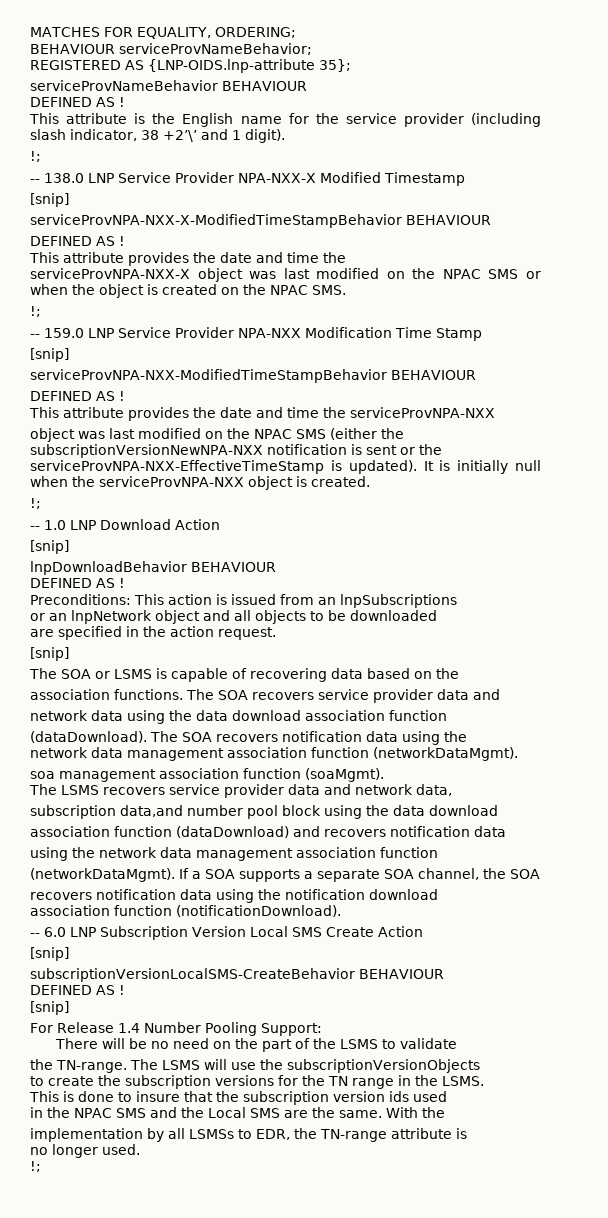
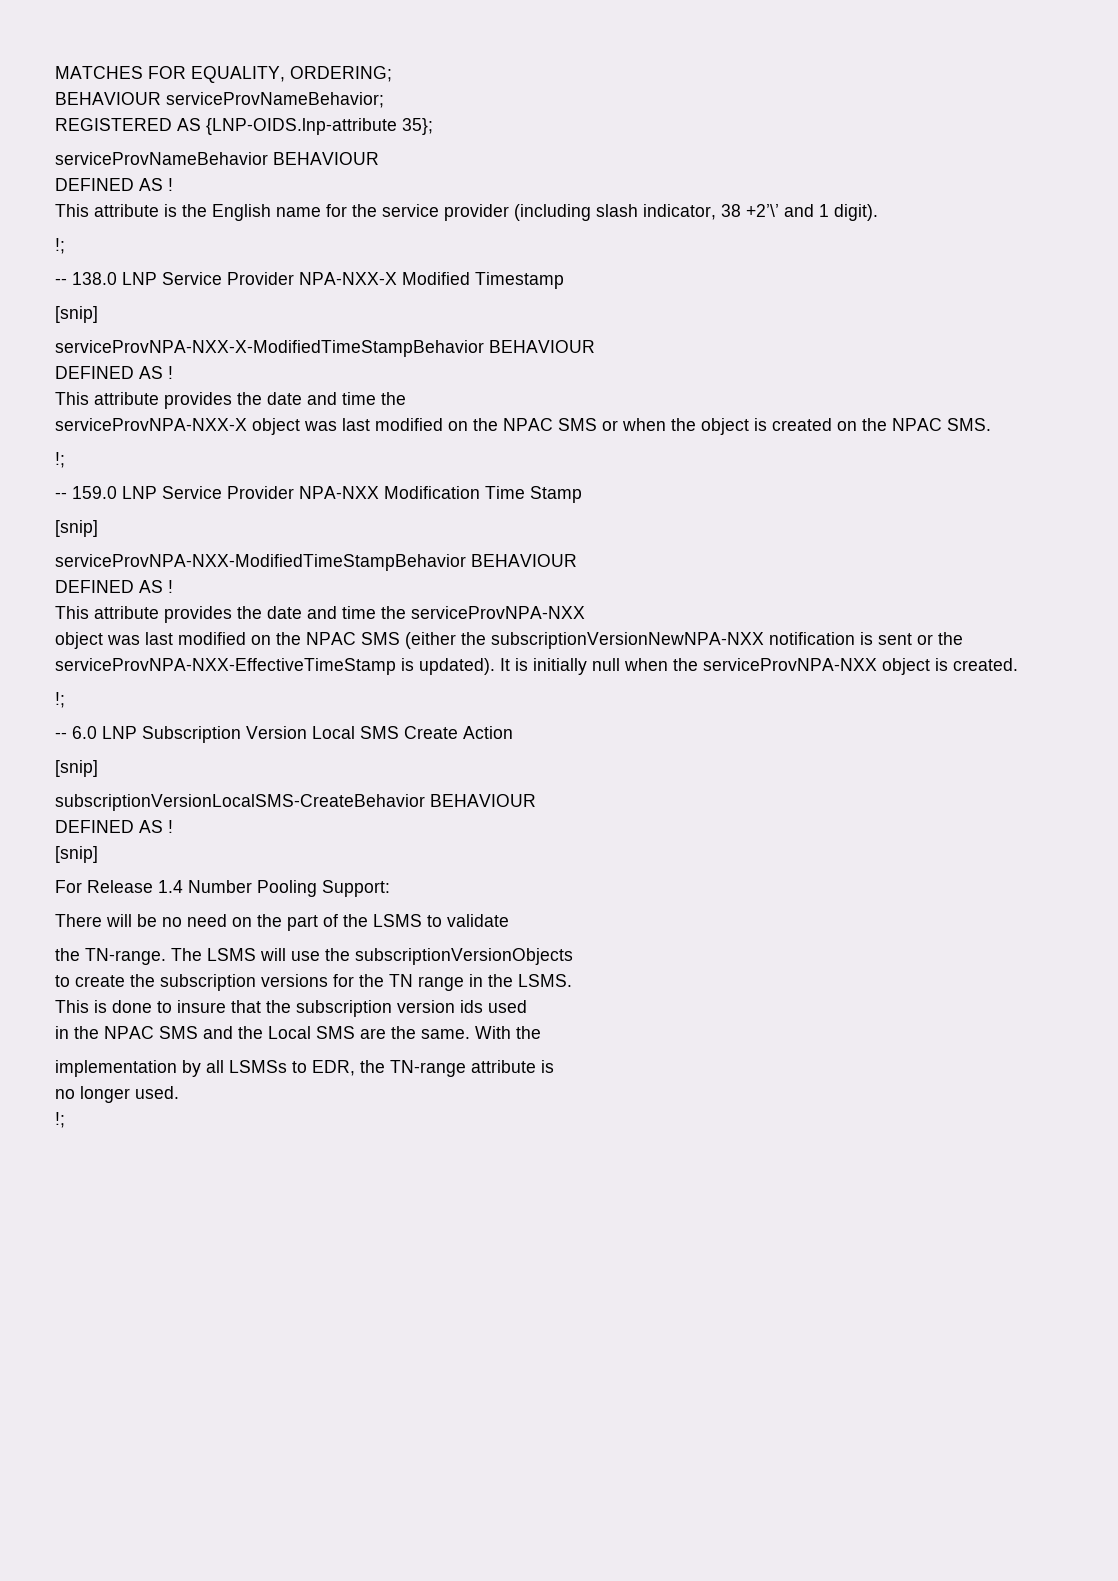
- -- 1.0 LNP Download Action
- [snip]
- lnpDownloadBehavior BEHAVIOUR
- DEFINED AS !
- Preconditions: This action is issued from an lnpSubscriptions
- or an lnpNetwork object and all objects to be downloaded
- are specified in the action request.
- [snip]
- The SOA or LSMS is capable of recovering data based on the
- association functions. The SOA recovers service provider data and
- network data using the data download association function
- (dataDownload). The SOA recovers notification data using the
- network data management association function (networkDataMgmt).
- soa management association function (soaMgmt).
- The LSMS recovers service provider data and network data,
- subscription data,and number pool block using the data download
- association function (dataDownload) and recovers notification data
- using the network data management association function
- (networkDataMgmt). If a SOA supports a separate SOA channel, the SOA
- recovers notification data using the notification download
- association function (notificationDownload).

